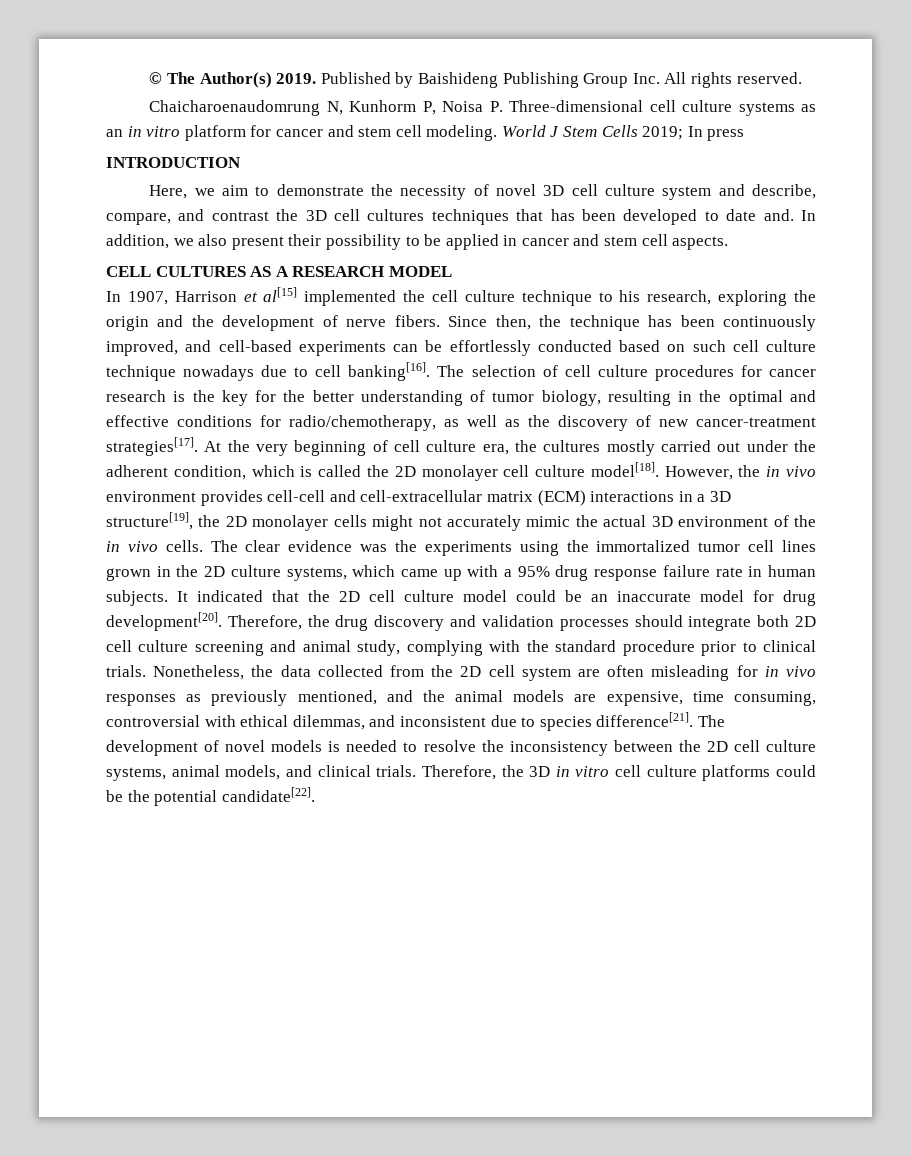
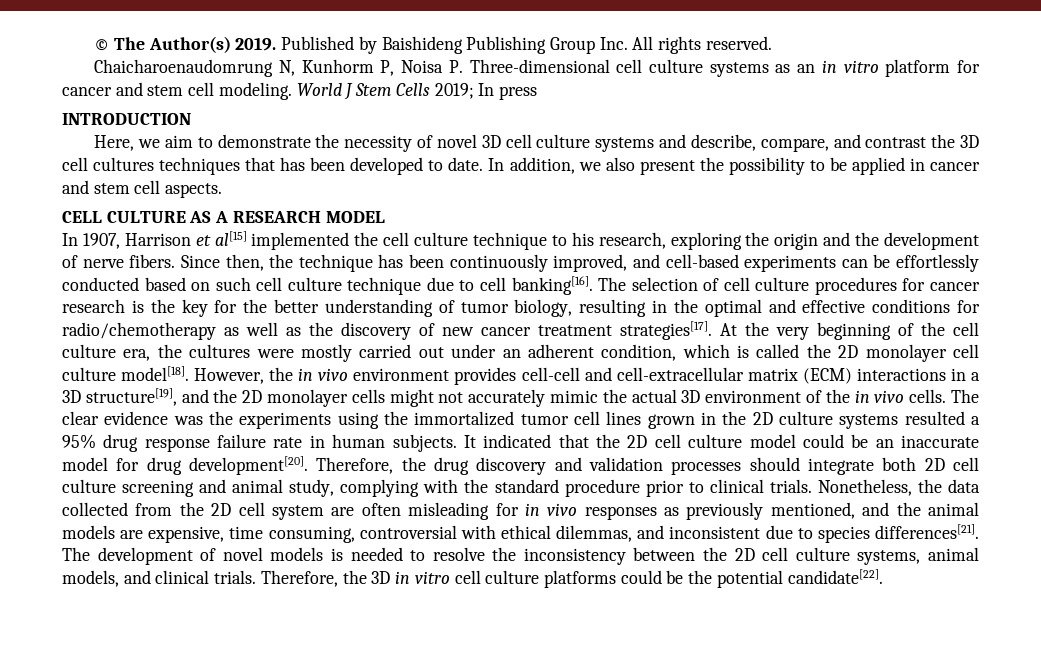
- Here, we aim to demonstrate the necessity of novel 3D cell culture system and describe, compare, and contrast the 3D cell cultures techniques that has been developed to date and.
+ Here, we aim to demonstrate the necessity of novel 3D cell culture systems and describe, compare, and contrast the 3D cell cultures techniques that has been developed to date.
- In addition, we also present their possibility to be applied in cancer and stem cell aspects.
+ In addition, we also present the possibility to be applied in cancer and stem cell aspects.
- CELL CULTURES AS A RESEARCH MODEL
+ CELL CULTURE AS A RESEARCH MODEL
- Since then, the technique has been continuously improved, and cell-based experiments can be effortlessly conducted based on such cell culture technique nowadays due to cell banking[16].
+ Since then, the technique has been continuously improved, and cell-based experiments can be effortlessly conducted based on such cell culture technique due to cell banking[16].
- The selection of cell culture procedures for cancer research is the key for the better understanding of tumor biology, resulting in the optimal and effective conditions for radio/chemotherapy, as well as the discovery of new cancer-treatment strategies[17].
+ The selection of cell culture procedures for cancer research is the key for the better understanding of tumor biology, resulting in the optimal and effective conditions for radio/chemotherapy as well as the discovery of new cancer treatment strategies[17].
- At the very beginning of cell culture era, the cultures mostly carried out under the adherent condition, which is called the 2D monolayer cell culture model[18].
+ At the very beginning of the cell culture era, the cultures were mostly carried out under an adherent condition, which is called the 2D monolayer cell culture model[18].
- However, the in vivo environment provides cell-cell and cell-extracellular matrix (ECM) interactions in a 3D structure[19], the 2D monolayer cells might not accurately mimic the actual 3D environment of the in vivo cells.
+ However, the in vivo environment provides cell-cell and cell-extracellular matrix (ECM) interactions in a 3D structure[19], and the 2D monolayer cells might not accurately mimic the actual 3D environment of the in vivo cells.
- The clear evidence was the experiments using the immortalized tumor cell lines grown in the 2D culture systems, which came up with a 95% drug response failure rate in human subjects.
+ The clear evidence was the experiments using the immortalized tumor cell lines grown in the 2D culture systems resulted a 95% drug response failure rate in human subjects.
- Nonetheless, the data collected from the 2D cell system are often misleading for in vivo responses as previously mentioned, and the animal models are expensive, time consuming, controversial with ethical dilemmas, and inconsistent due to species difference[21].
+ Nonetheless, the data collected from the 2D cell system are often misleading for in vivo responses as previously mentioned, and the animal models are expensive, time consuming, controversial with ethical dilemmas, and inconsistent due to species differences[21].

